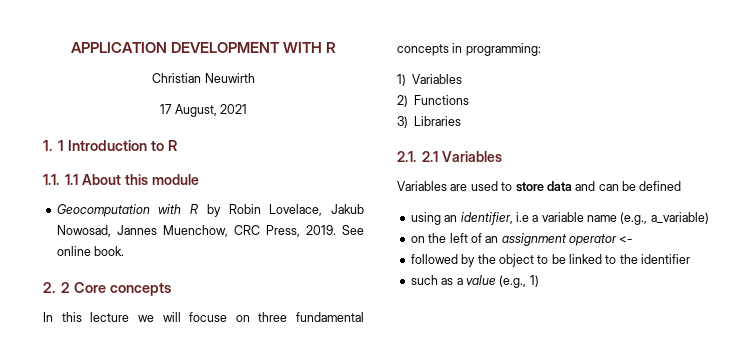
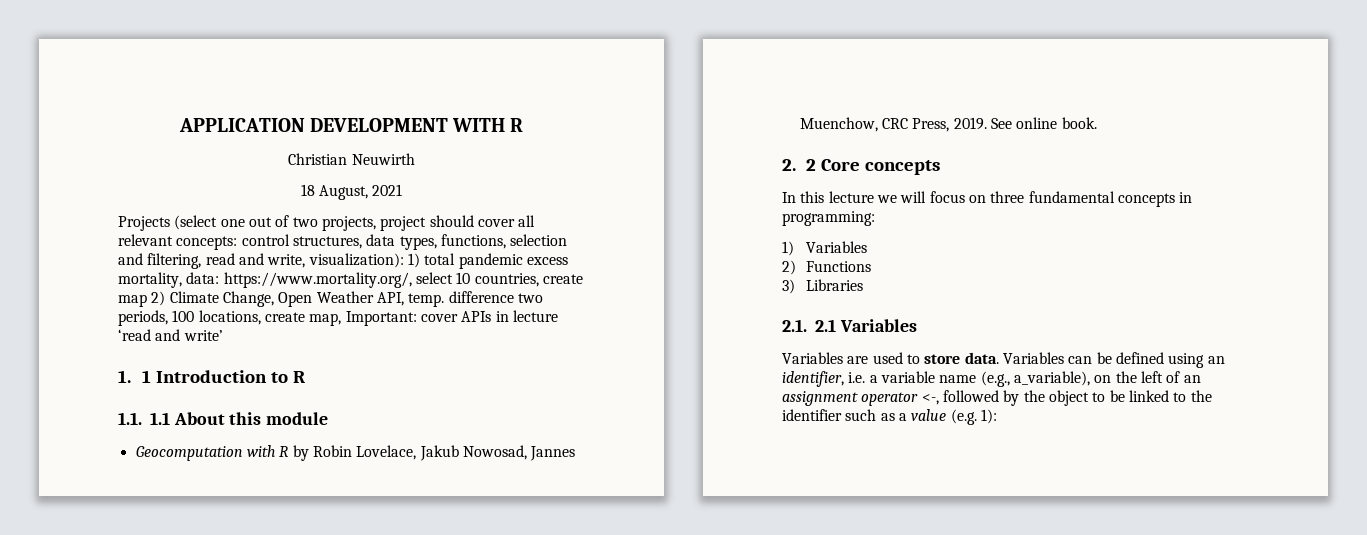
- 17 August, 2021
+ 18 August, 2021
+ Projects (select one out of two projects, project should cover all relevant concepts: control structures, data types, functions, selection and filtering, read and write, visualization): 1) total pandemic excess mortality, data: https://www.mortality.org/, select 10 countries, create map 2) Climate Change, Open Weather API, temp. difference two periods, 100 locations, create map, Important: cover APIs in lecture ‘read and write’
- In this lecture we will focuse on three fundamental concepts in programming:
+ In this lecture we will focus on three fundamental concepts in programming:
- Variables are used to store data and can be defined
- using an identifier, i.e a variable name (e.g., a_variable)
- on the left of an assignment operator <-
- followed by the object to be linked to the identifier
- such as a value (e.g., 1)
+ Variables are used to store data. Variables can be defined using an identifier, i.e. a variable name (e.g., a_variable), on the left of an assignment operator <-, followed by the object to be linked to the identifier such as a value (e.g. 1):

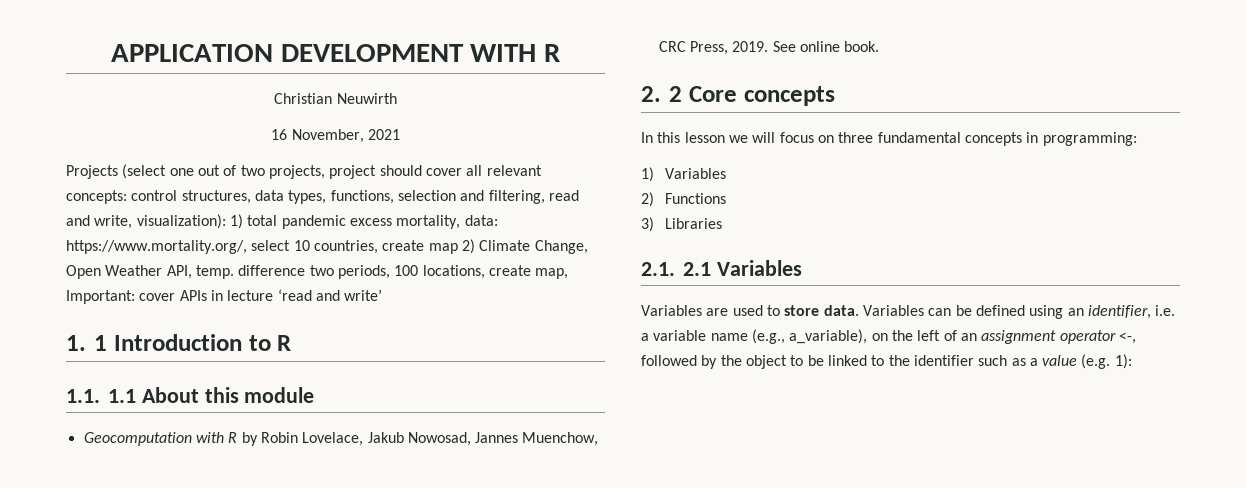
- 18 August, 2021
+ 16 November, 2021
- In this lecture we will focus on three fundamental concepts in programming:
+ In this lesson we will focus on three fundamental concepts in programming:

